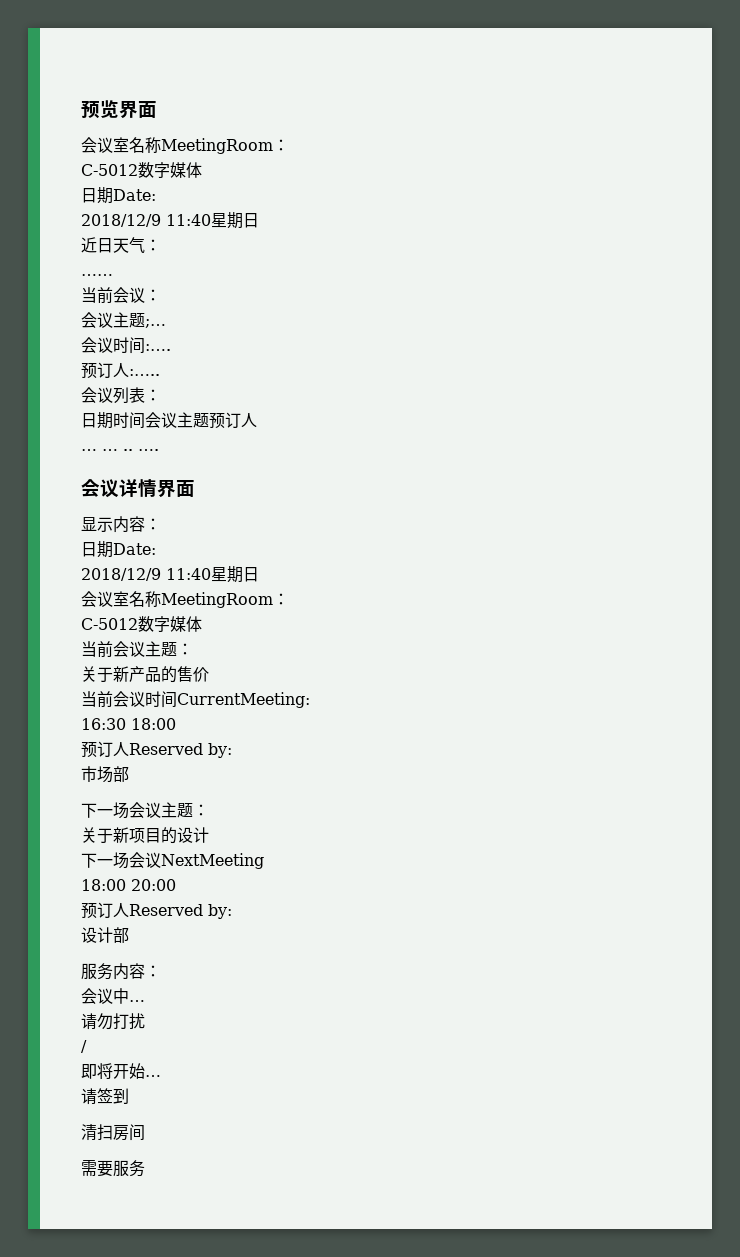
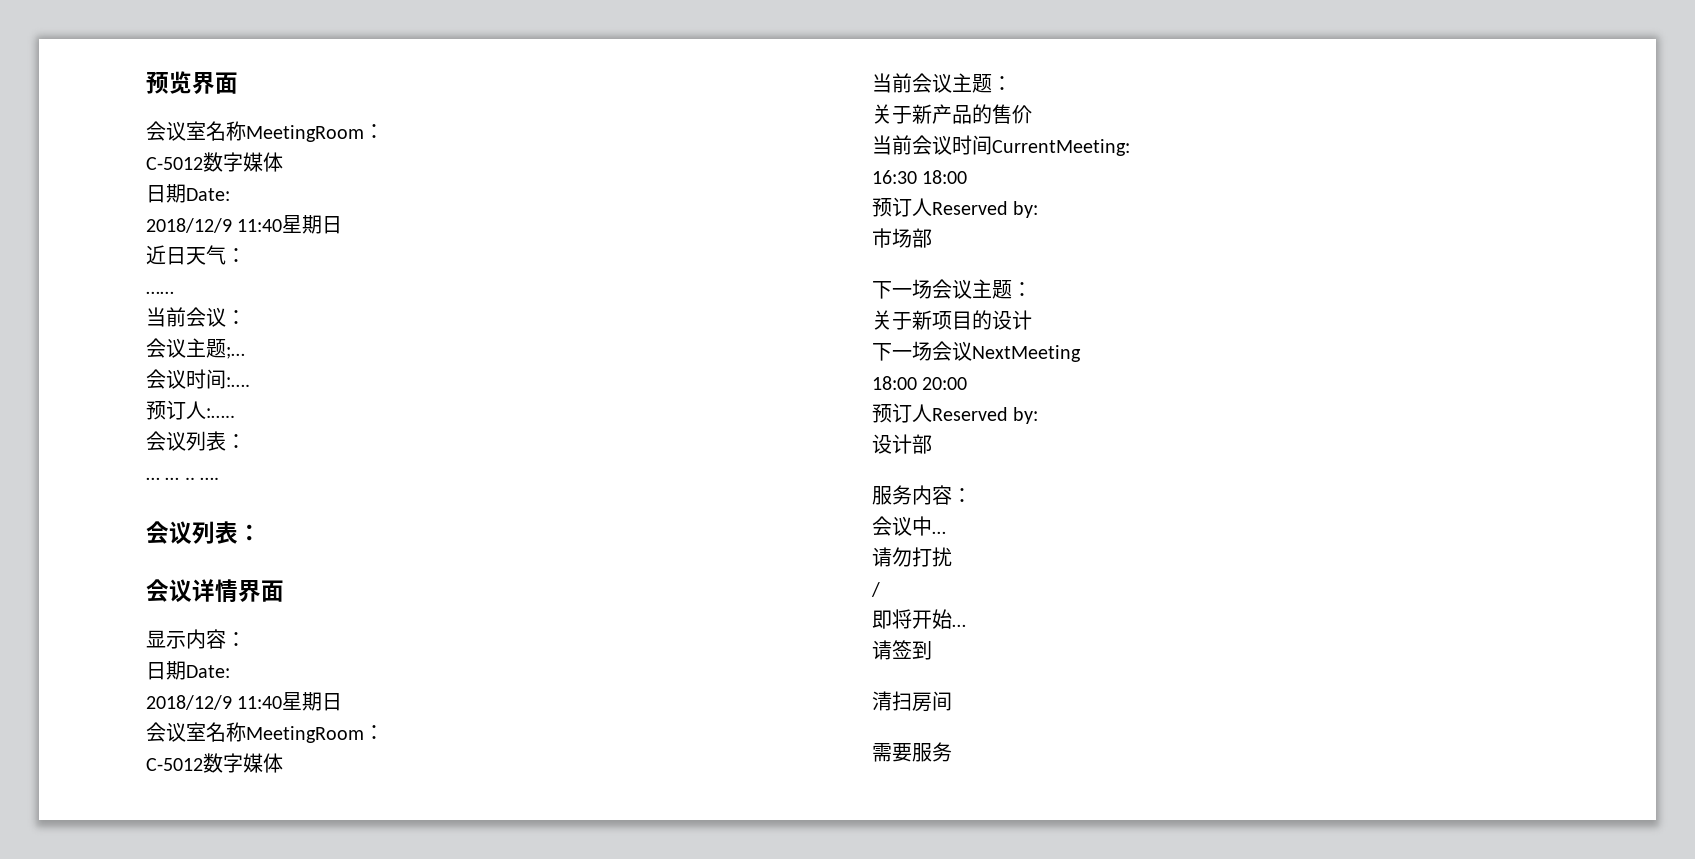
- 日期时间会议主题预订人
  ….
+ 会议列表：

